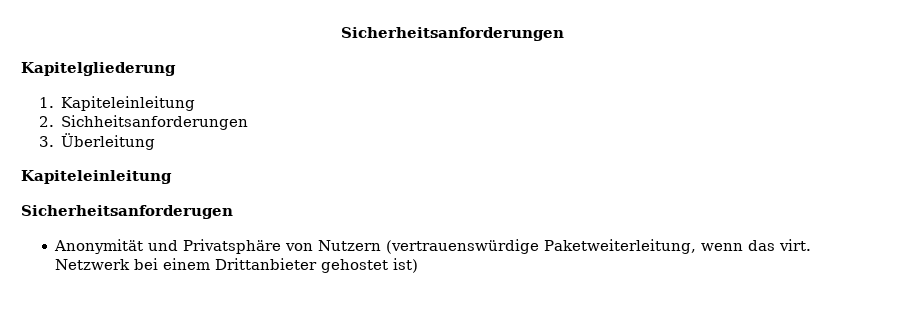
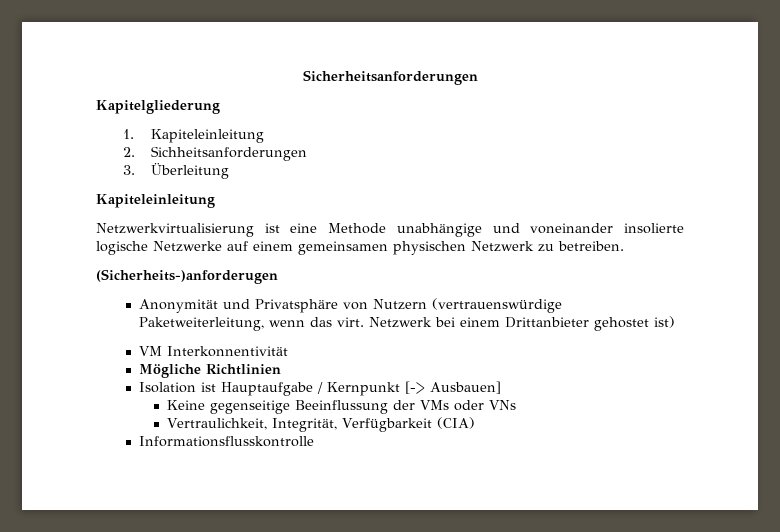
- Sicherheitsanforderugen
+ Netzwerkvirtualisierung ist eine Methode unabhängige und voneinander insolierte logische Netzwerke auf einem gemeinsamen physischen Netzwerk zu betreiben.
+ (Sicherheits-)anforderugen
+ VM Interkonnentivität
+ Mögliche Richtlinien
+ Isolation ist Hauptaufgabe / Kernpunkt [-> Ausbauen]
+ Keine gegenseitige Beeinflussung der VMs oder VNs
+ Vertraulichkeit, Integrität, Verfügbarkeit (CIA)
+ Informationsflusskontrolle

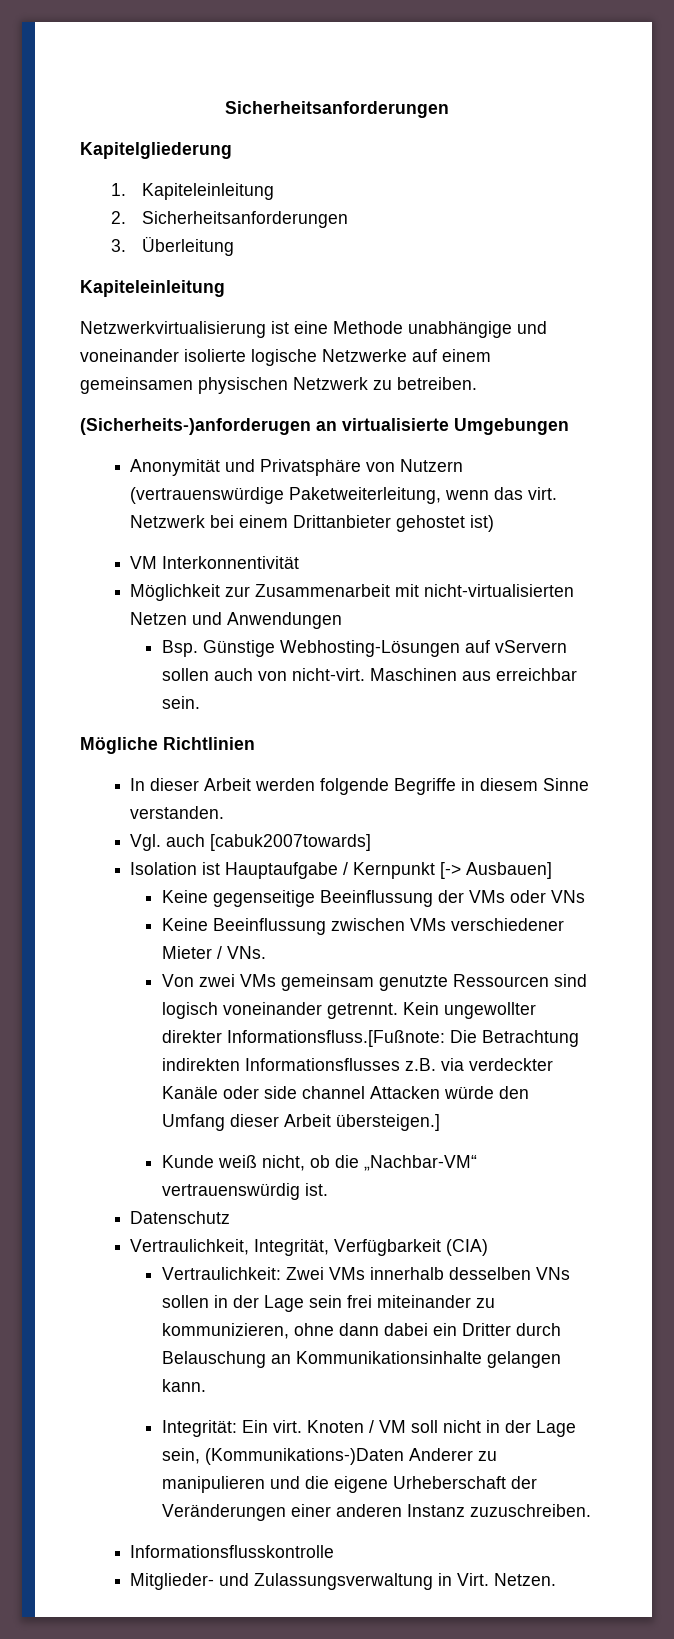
- 2. Sichheitsanforderungen
+ 2. Sicherheitsanforderungen
- Netzwerkvirtualisierung ist eine Methode unabhängige und voneinander insolierte logische Netzwerke auf einem gemeinsamen physischen Netzwerk zu betreiben.
+ Netzwerkvirtualisierung ist eine Methode unabhängige und voneinander isolierte logische Netzwerke auf einem gemeinsamen physischen Netzwerk zu betreiben.
- (Sicherheits-)anforderugen
+ (Sicherheits-)anforderugen an virtualisierte Umgebungen
+ Möglichkeit zur Zusammenarbeit mit nicht-virtualisierten Netzen und Anwendungen
+ Bsp. Günstige Webhosting-Lösungen auf vServern sollen auch von nicht-virt. Maschinen aus erreichbar sein.
  Mögliche Richtlinien
+ In dieser Arbeit werden folgende Begriffe in diesem Sinne verstanden.
+ Vgl. auch [cabuk2007towards]
+ Keine Beeinflussung zwischen VMs verschiedener Mieter / VNs.
+ Von zwei VMs gemeinsam genutzte Ressourcen sind logisch voneinander getrennt. Kein ungewollter direkter Informationsfluss.[Fußnote: Die Betrachtung indirekten Informationsflusses z.B. via verdeckter Kanäle oder side channel Attacken würde den Umfang dieser Arbeit übersteigen.]
+ Kunde weiß nicht, ob die „Nachbar-VM“ vertrauenswürdig ist.
+ Datenschutz
  Vertraulichkeit, Integrität, Verfügbarkeit (CIA)
+ Vertraulichkeit: Zwei VMs innerhalb desselben VNs sollen in der Lage sein frei miteinander zu kommunizieren, ohne dann dabei ein Dritter durch Belauschung an Kommunikationsinhalte gelangen kann.
+ Integrität: Ein virt. Knoten / VM soll nicht in der Lage sein, (Kommunikations-)Daten Anderer zu manipulieren und die eigene Urheberschaft der Veränderungen einer anderen Instanz zuzuschreiben.
  Informationsflusskontrolle
+ Mitglieder- und Zulassungsverwaltung in Virt. Netzen.

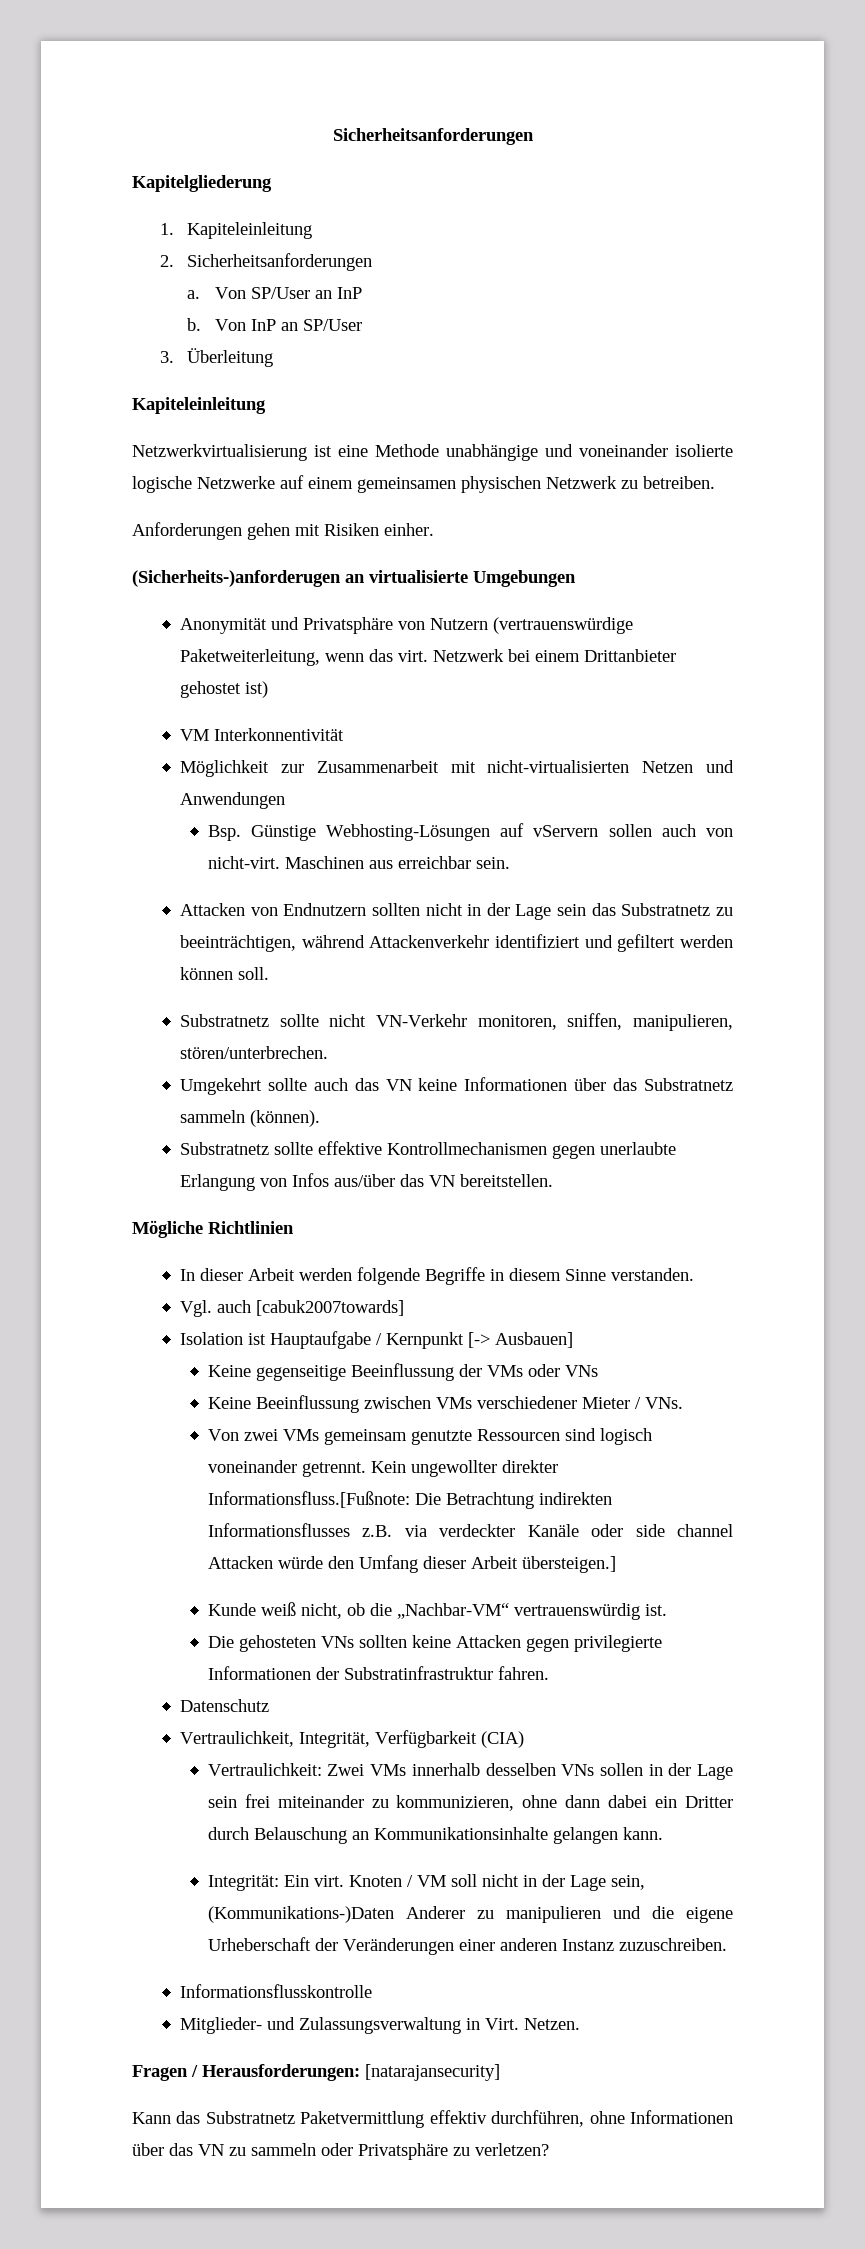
+ a. Von SP/User an InP
+ b. Von InP an SP/User
+ Anforderungen gehen mit Risiken einher.
+ Attacken von Endnutzern sollten nicht in der Lage sein das Substratnetz zu beeinträchtigen, während Attackenverkehr identifiziert und gefiltert werden können soll.
+ Substratnetz sollte nicht VN-Verkehr monitoren, sniffen, manipulieren, stören/unterbrechen.
+ Umgekehrt sollte auch das VN keine Informationen über das Substratnetz sammeln (können).
+ Substratnetz sollte effektive Kontrollmechanismen gegen unerlaubte Erlangung von Infos aus/über das VN bereitstellen.
+ Die gehosteten VNs sollten keine Attacken gegen privilegierte Informationen der Substratinfrastruktur fahren.
+ Fragen / Herausforderungen: [natarajansecurity]
+ Kann das Substratnetz Paketvermittlung effektiv durchführen, ohne Informationen über das VN zu sammeln oder Privatsphäre zu verletzen?

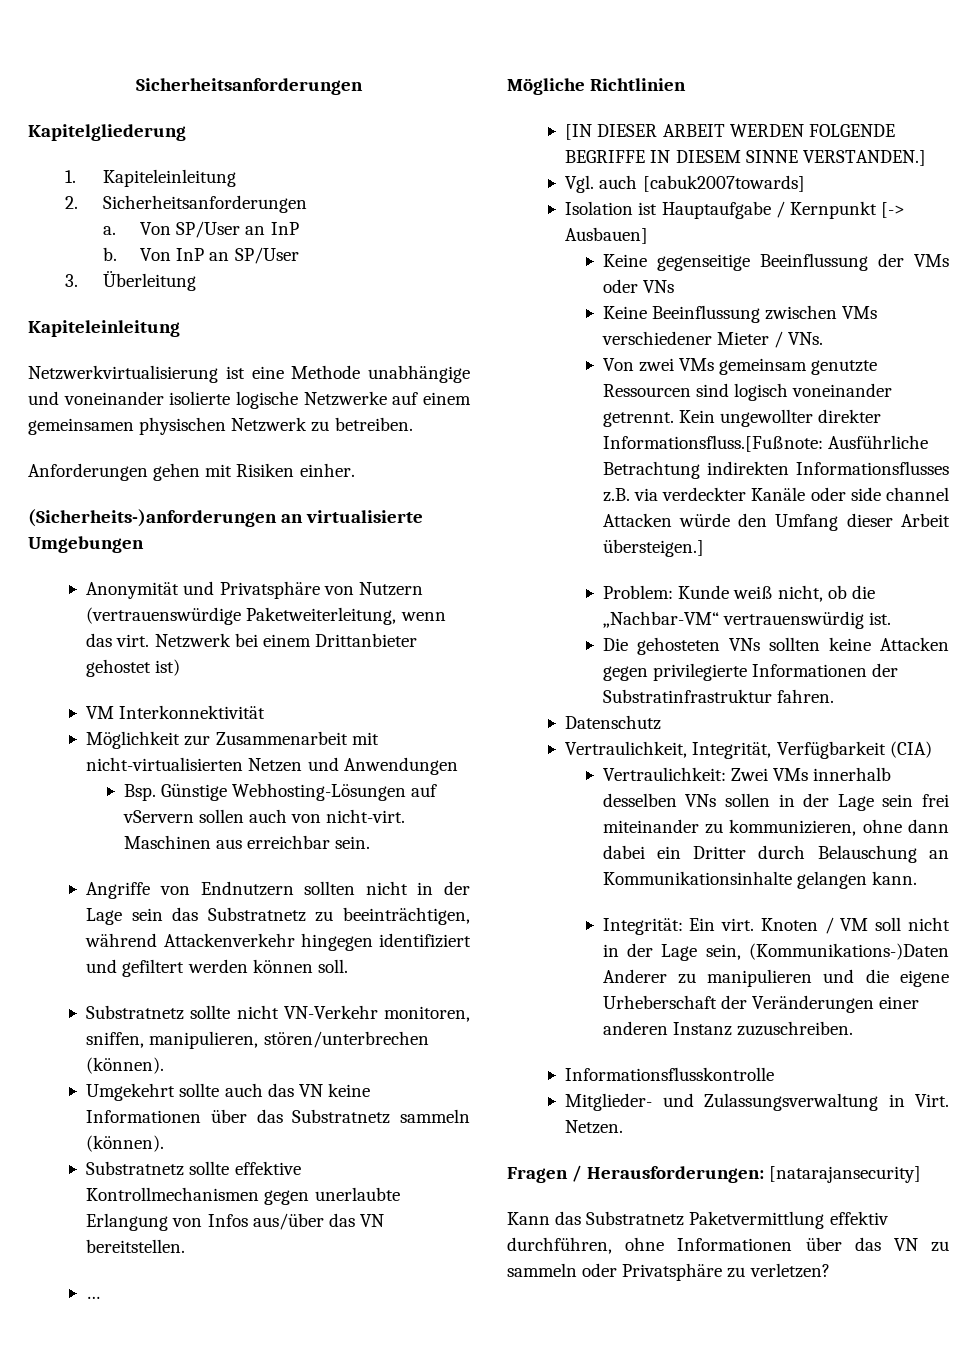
- (Sicherheits-)anforderugen an virtualisierte Umgebungen
+ (Sicherheits-)anforderungen an virtualisierte Umgebungen
- VM Interkonnentivität
+ VM Interkonnektivität
- Attacken von Endnutzern sollten nicht in der Lage sein das Substratnetz zu beeinträchtigen, während Attackenverkehr identifiziert und gefiltert werden können soll.
+ Angriffe von Endnutzern sollten nicht in der Lage sein das Substratnetz zu beeinträchtigen, während Attackenverkehr hingegen identifiziert und gefiltert werden können soll.
- Substratnetz sollte nicht VN-Verkehr monitoren, sniffen, manipulieren, stören/unterbrechen.
+ Substratnetz sollte nicht VN-Verkehr monitoren, sniffen, manipulieren, stören/unterbrechen (können).
+ …
- In dieser Arbeit werden folgende Begriffe in diesem Sinne verstanden.
+ [IN DIESER ARBEIT WERDEN FOLGENDE BEGRIFFE IN DIESEM SINNE VERSTANDEN.]
- Kein ungewollter direkter Informationsfluss.[Fußnote: Die Betrachtung indirekten Informationsflusses z.B. via verdeckter Kanäle oder side channel Attacken würde den Umfang dieser Arbeit übersteigen.]
+ Kein ungewollter direkter Informationsfluss.[Fußnote: Ausführliche Betrachtung indirekten Informationsflusses z.B. via verdeckter Kanäle oder side channel Attacken würde den Umfang dieser Arbeit übersteigen.]
- Kunde weiß nicht, ob die „Nachbar-VM“ vertrauenswürdig ist.
+ Problem: Kunde weiß nicht, ob die „Nachbar-VM“ vertrauenswürdig ist.

